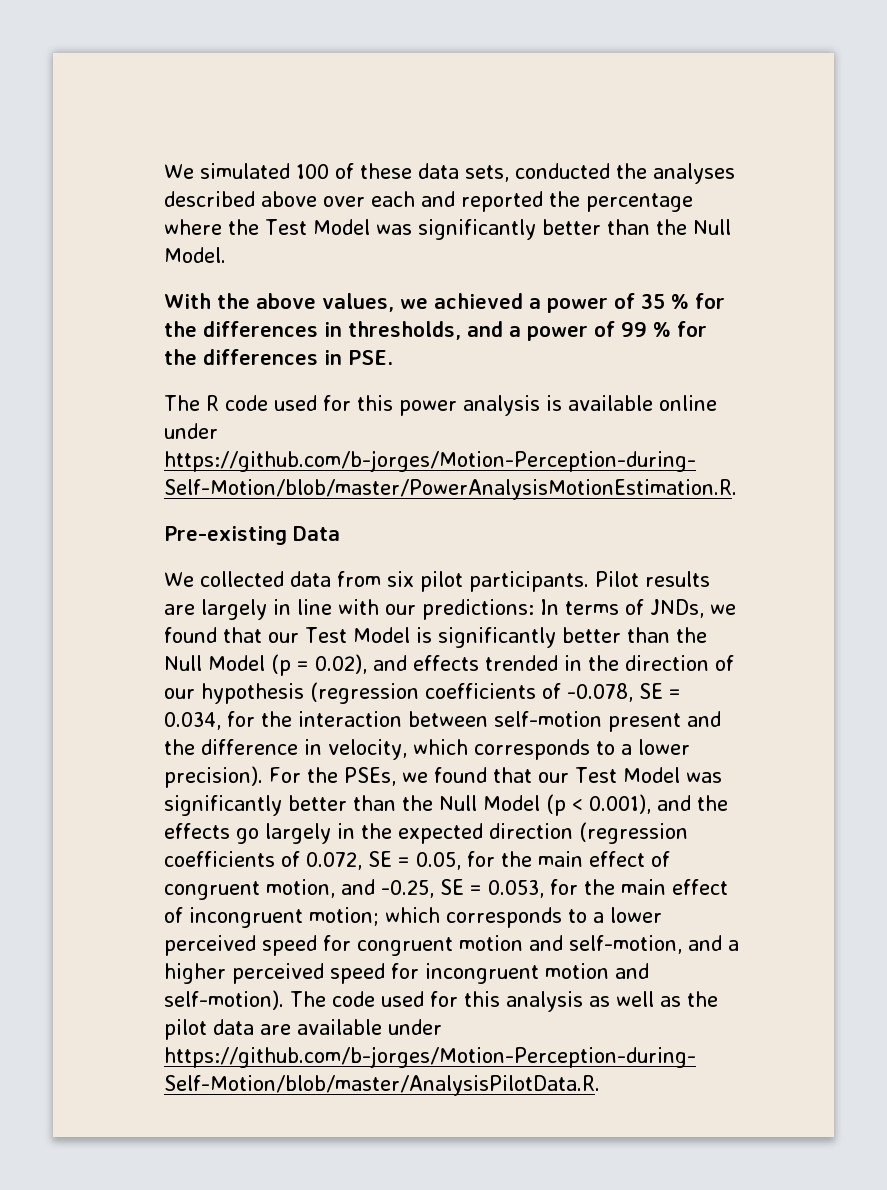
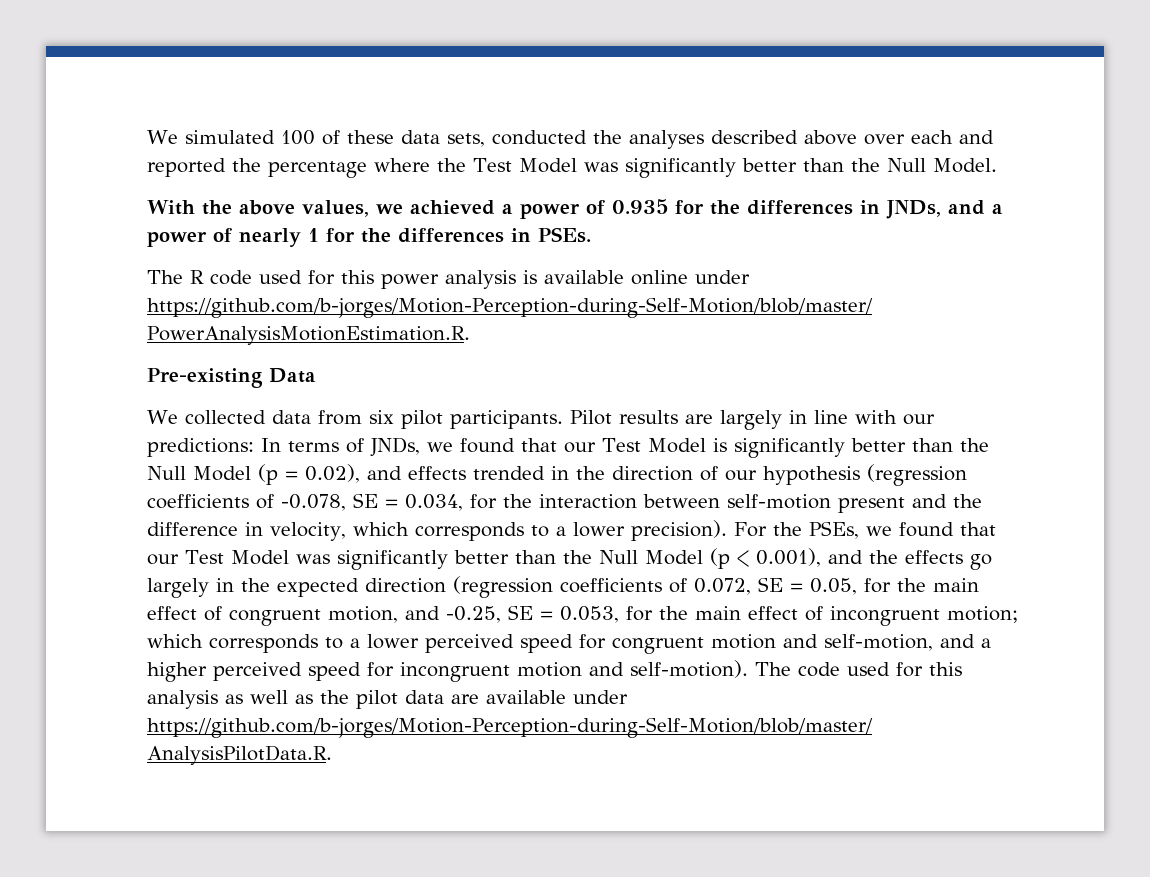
- With the above values, we achieved a power of 35 % for the differences in thresholds, and a power of 99 % for the differences in PSE.
+ With the above values, we achieved a power of 0.935 for the differences in JNDs, and a power of nearly 1 for the differences in PSEs.

